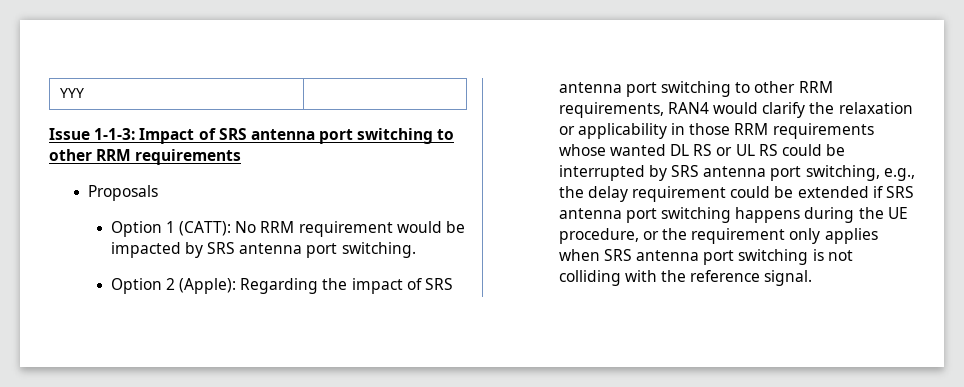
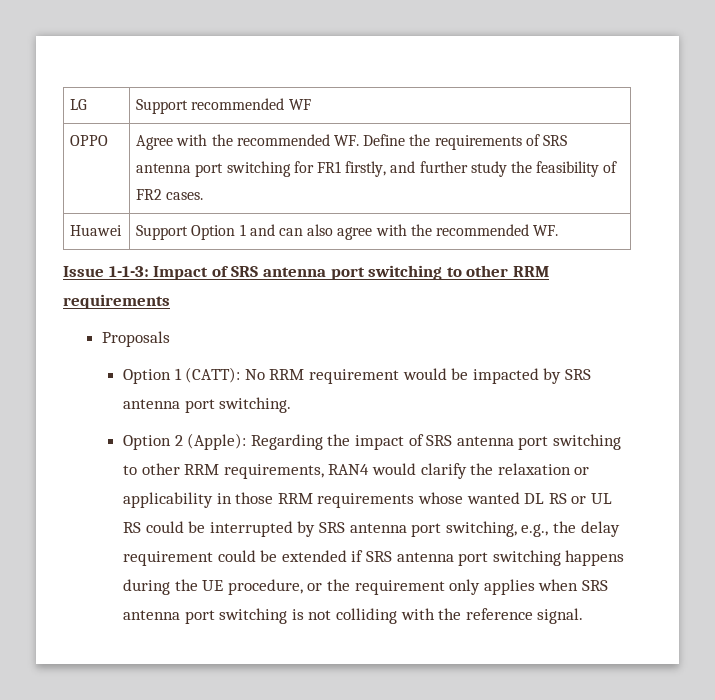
- YYY |
+ LG | Support recommended WF
+ OPPO | Agree with the recommended WF. Define the requirements of SRS antenna port switching for FR1 firstly, and further study the feasibility of FR2 cases.
+ Huawei | Support Option 1 and can also agree with the recommended WF.

